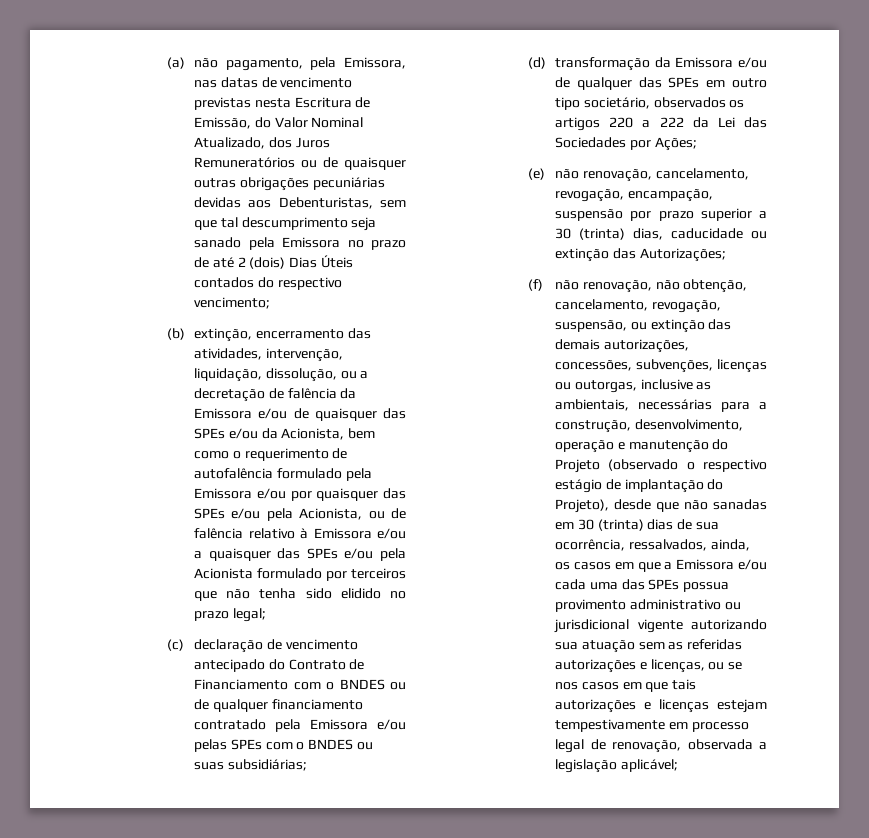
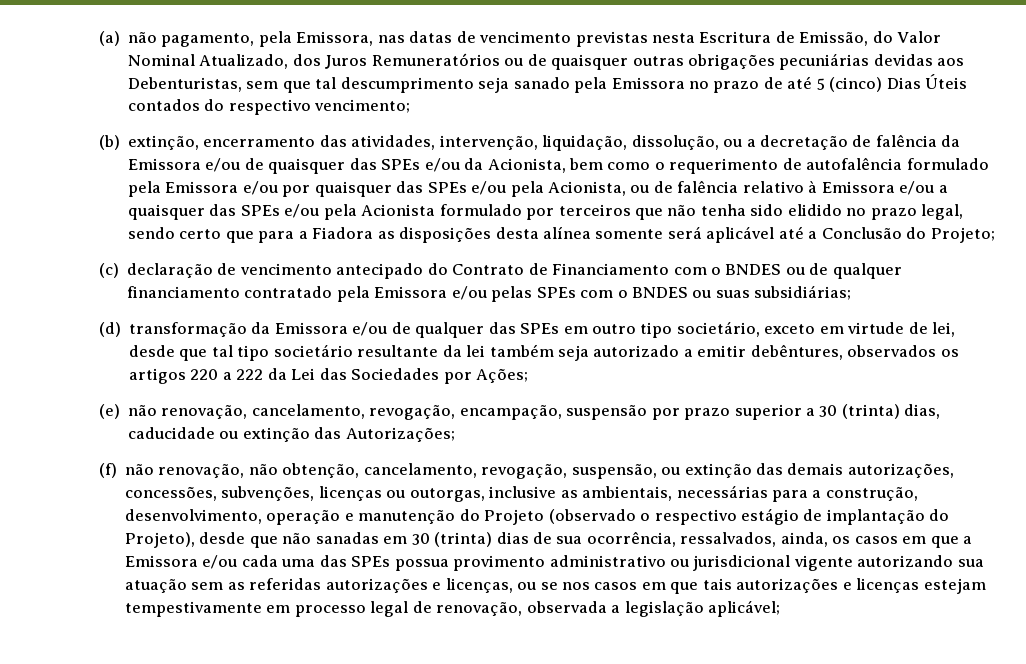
- (a) não pagamento, pela Emissora, nas datas de vencimento previstas nesta Escritura de Emissão, do Valor Nominal Atualizado, dos Juros Remuneratórios ou de quaisquer outras obrigações pecuniárias devidas aos Debenturistas, sem que tal descumprimento seja sanado pela Emissora no prazo de até 2 (dois) Dias Úteis contados do respectivo vencimento;
+ (a) não pagamento, pela Emissora, nas datas de vencimento previstas nesta Escritura de Emissão, do Valor Nominal Atualizado, dos Juros Remuneratórios ou de quaisquer outras obrigações pecuniárias devidas aos Debenturistas, sem que tal descumprimento seja sanado pela Emissora no prazo de até 5 (cinco) Dias Úteis contados do respectivo vencimento;
- (b) extinção, encerramento das atividades, intervenção, liquidação, dissolução, ou a decretação de falência da Emissora e/ou de quaisquer das SPEs e/ou da Acionista, bem como o requerimento de autofalência formulado pela Emissora e/ou por quaisquer das SPEs e/ou pela Acionista, ou de falência relativo à Emissora e/ou a quaisquer das SPEs e/ou pela Acionista formulado por terceiros que não tenha sido elidido no prazo legal;
+ (b) extinção, encerramento das atividades, intervenção, liquidação, dissolução, ou a decretação de falência da Emissora e/ou de quaisquer das SPEs e/ou da Acionista, bem como o requerimento de autofalência formulado pela Emissora e/ou por quaisquer das SPEs e/ou pela Acionista, ou de falência relativo à Emissora e/ou a quaisquer das SPEs e/ou pela Acionista formulado por terceiros que não tenha sido elidido no prazo legal, sendo certo que para a Fiadora as disposições desta alínea somente será aplicável até a Conclusão do Projeto;
- (d) transformação da Emissora e/ou de qualquer das SPEs em outro tipo societário, observados os artigos 220 a 222 da Lei das Sociedades por Ações;
+ (d) transformação da Emissora e/ou de qualquer das SPEs em outro tipo societário, exceto em virtude de lei, desde que tal tipo societário resultante da lei também seja autorizado a emitir debêntures, observados os artigos 220 a 222 da Lei das Sociedades por Ações;

